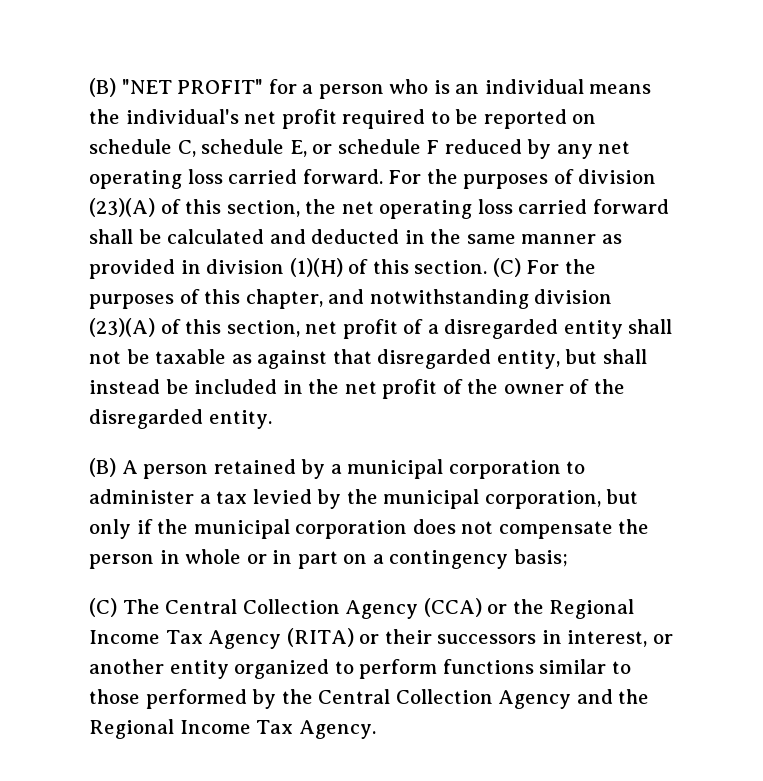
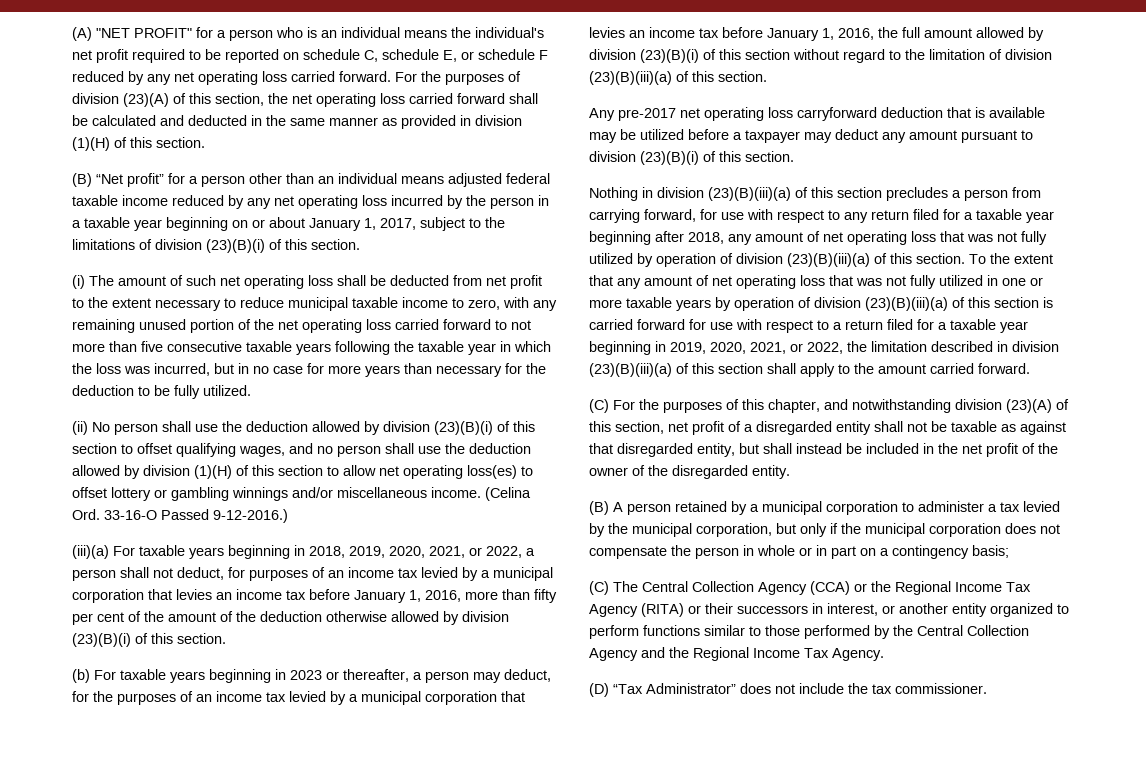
- (B) "NET PROFIT" for a person who is an individual means the individual's net profit required to be reported on schedule C, schedule E, or schedule F reduced by any net operating loss carried forward.
+ (A) "NET PROFIT" for a person who is an individual means the individual's net profit required to be reported on schedule C, schedule E, or schedule F reduced by any net operating loss carried forward.
- For the purposes of division (23)(A) of this section, the net operating loss carried forward shall be calculated and deducted in the same manner as provided in division (1)(H) of this section. (C) For the purposes of this chapter, and notwithstanding division (23)(A) of this section, net profit of a disregarded entity shall not be taxable as against that disregarded entity, but shall instead be included in the net profit of the owner of the disregarded entity.
+ For the purposes of division (23)(A) of this section, the net operating loss carried forward shall be calculated and deducted in the same manner as provided in division (1)(H) of this section.
+ (B) “Net profit” for a person other than an individual means adjusted federal taxable income reduced by any net operating loss incurred by the person in a taxable year beginning on or about January 1, 2017, subject to the limitations of division (23)(B)(i) of this section.
+ (i) The amount of such net operating loss shall be deducted from net profit to the extent necessary to reduce municipal taxable income to zero, with any remaining unused portion of the net operating loss carried forward to not more than five consecutive taxable years following the taxable year in which the loss was incurred, but in no case for more years than necessary for the deduction to be fully utilized.
+ (ii) No person shall use the deduction allowed by division (23)(B)(i) of this section to offset qualifying wages, and no person shall use the deduction allowed by division (1)(H) of this section to allow net operating loss(es) to offset lottery or gambling winnings and/or miscellaneous income. (Celina Ord. 33-16-O Passed 9-12-2016.)
+ (iii)(a) For taxable years beginning in 2018, 2019, 2020, 2021, or 2022, a person shall not deduct, for purposes of an income tax levied by a municipal corporation that levies an income tax before January 1, 2016, more than fifty per cent of the amount of the deduction otherwise allowed by division (23)(B)(i) of this section.
+ (b) For taxable years beginning in 2023 or thereafter, a person may deduct, for the purposes of an income tax levied by a municipal corporation that levies an income tax before January 1, 2016, the full amount allowed by division (23)(B)(i) of this section without regard to the limitation of division (23)(B)(iii)(a) of this section.
+ Any pre-2017 net operating loss carryforward deduction that is available may be utilized before a taxpayer may deduct any amount pursuant to division (23)(B)(i) of this section.
+ Nothing in division (23)(B)(iii)(a) of this section precludes a person from carrying forward, for use with respect to any return filed for a taxable year beginning after 2018, any amount of net operating loss that was not fully utilized by operation of division (23)(B)(iii)(a) of this section. To the extent that any amount of net operating loss that was not fully utilized in one or more taxable years by operation of division (23)(B)(iii)(a) of this section is carried forward for use with respect to a return filed for a taxable year beginning in 2019, 2020, 2021, or 2022, the limitation described in division (23)(B)(iii)(a) of this section shall apply to the amount carried forward.
+ (C) For the purposes of this chapter, and notwithstanding division (23)(A) of this section, net profit of a disregarded entity shall not be taxable as against that disregarded entity, but shall instead be included in the net profit of the owner of the disregarded entity.
+ (D) “Tax Administrator” does not include the tax commissioner.

